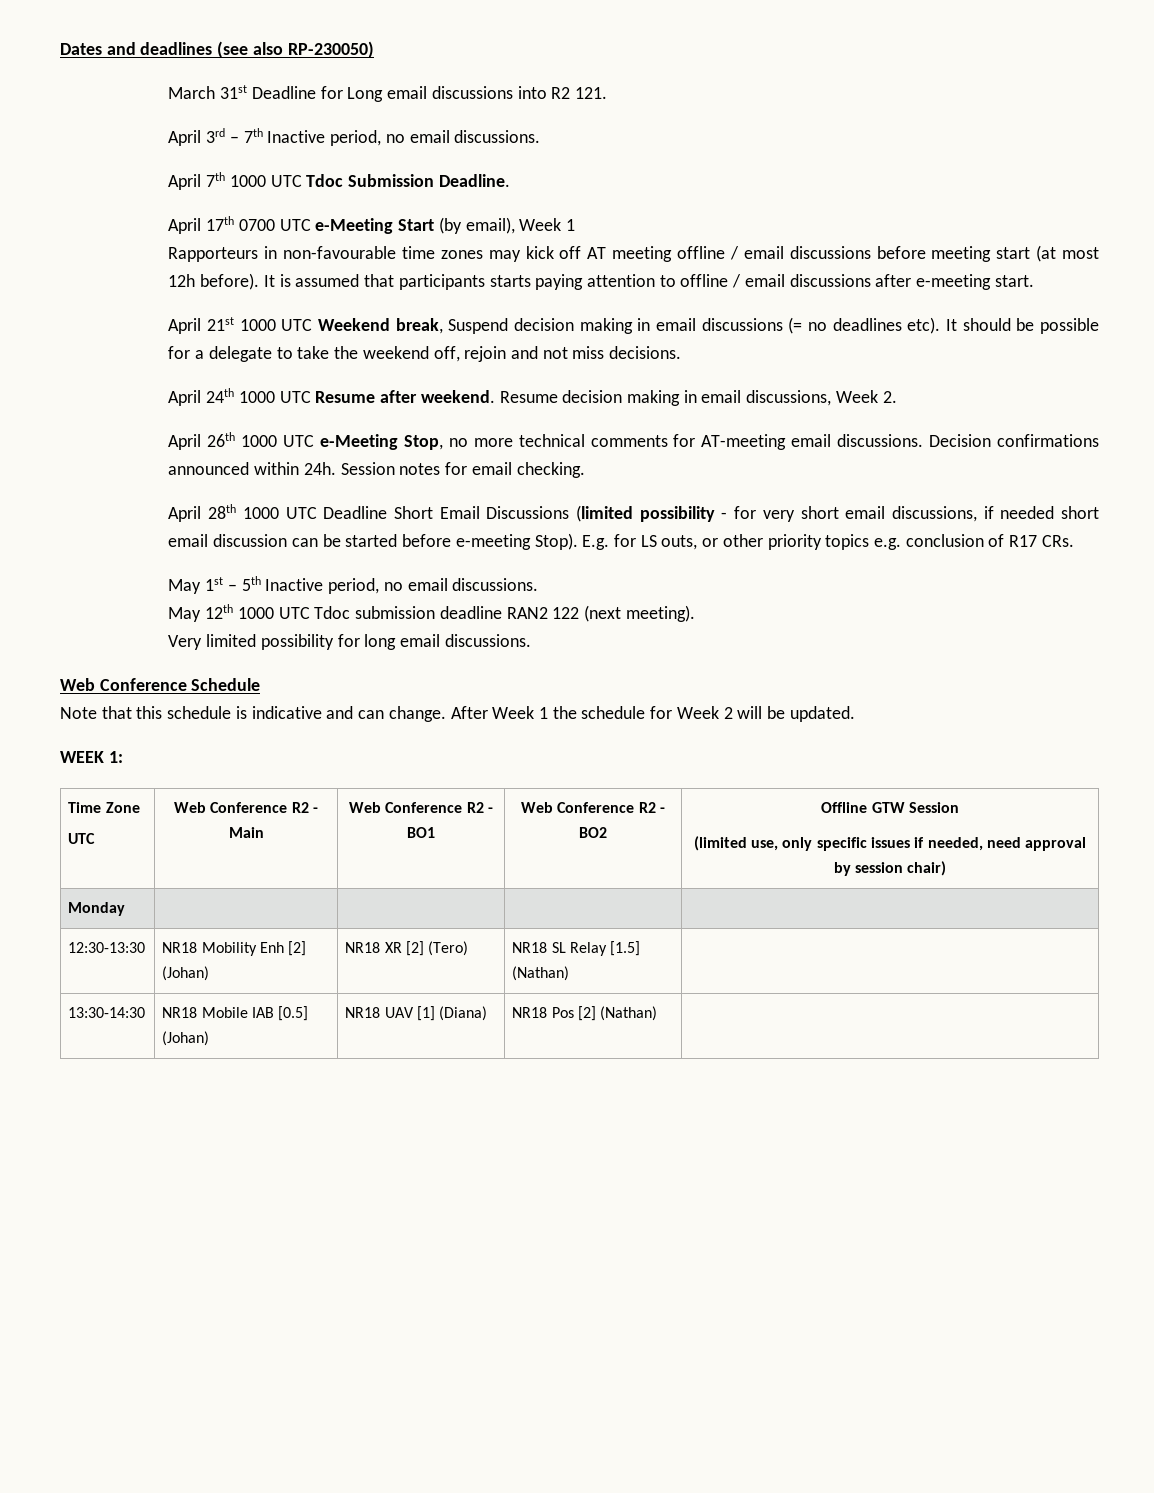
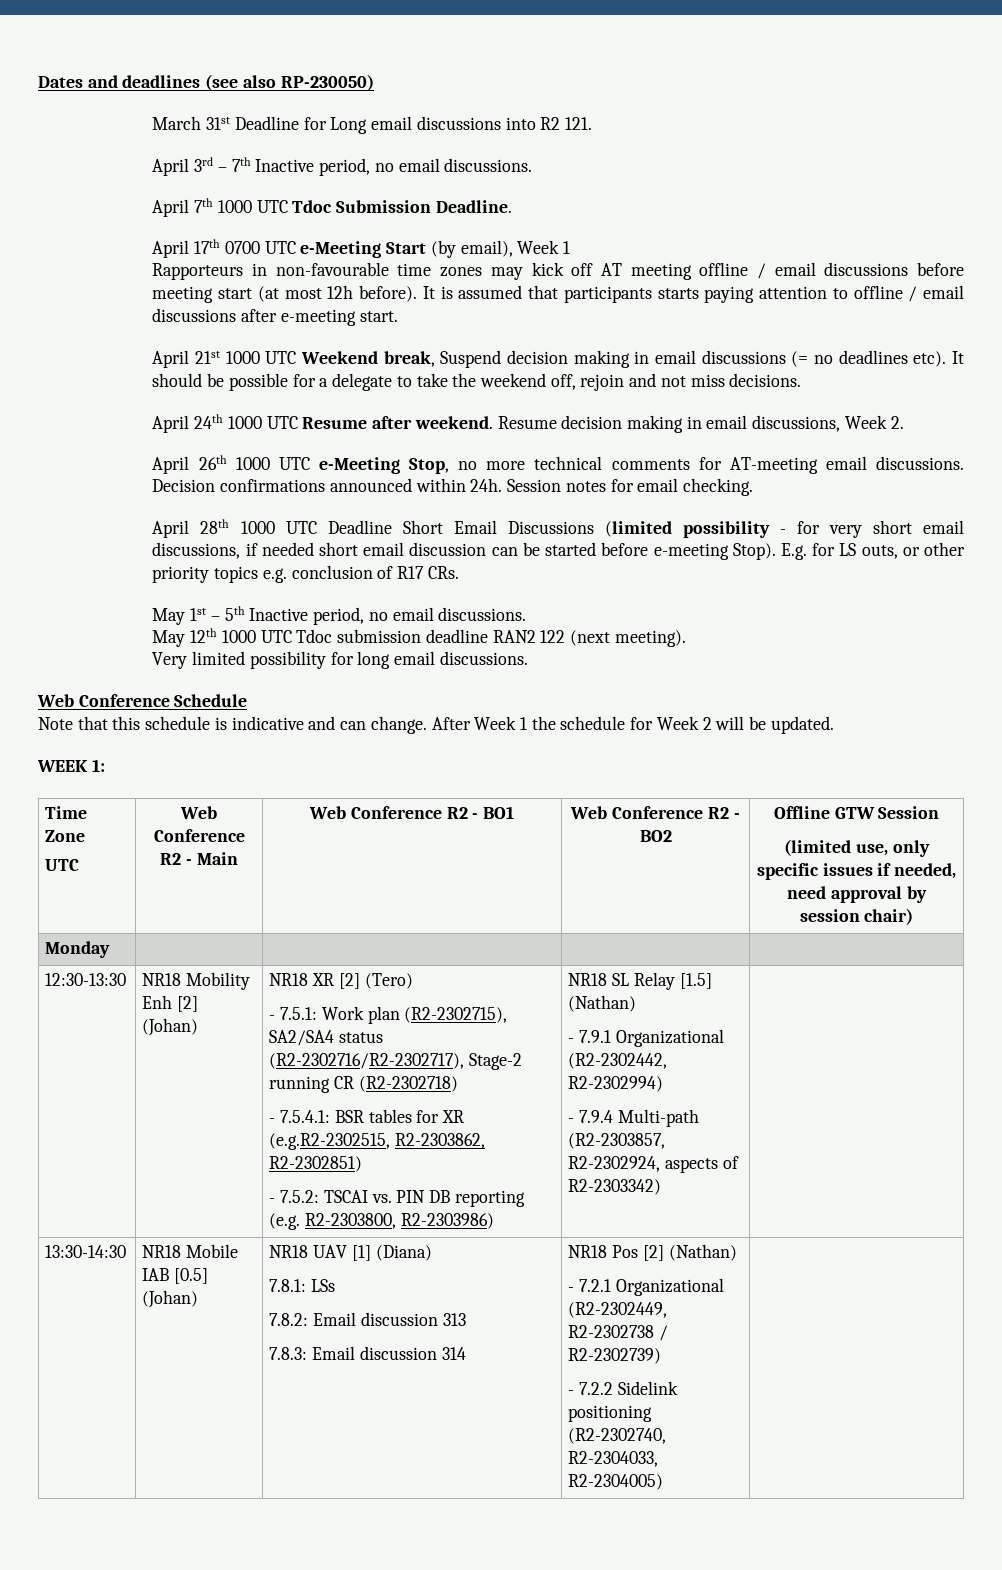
+ - 7.5.1: Work plan (R2-2302715), SA2/SA4 status (R2-2302716/R2-2302717), Stage-2 running CR (R2-2302718)
+ - 7.5.4.1: BSR tables for XR (e.g.R2-2302515, R2-2303862, R2-2302851)
+ - 7.5.2: TSCAI vs. PIN DB reporting (e.g. R2-2303800, R2-2303986)
+ - 7.9.1 Organizational (R2-2302442, R2-2302994)
+ - 7.9.4 Multi-path (R2-2303857, R2-2302924, aspects of R2-2303342)
- 13:30-14:30 | NR18 Mobile IAB [0.5] (Johan) | NR18 UAV [1] (Diana) | NR18 Pos [2] (Nathan) |
+ 13:30-14:30 | NR18 Mobile IAB [0.5] (Johan) | NR18 UAV [1] (Diana)
+ 7.8.1: LSs
+ 7.8.2: Email discussion 313
+ 7.8.3: Email discussion 314 | NR18 Pos [2] (Nathan)
+ - 7.2.1 Organizational (R2-2302449, R2-2302738 / R2-2302739)
+ - 7.2.2 Sidelink positioning (R2-2302740, R2-2304033, R2-2304005) |

